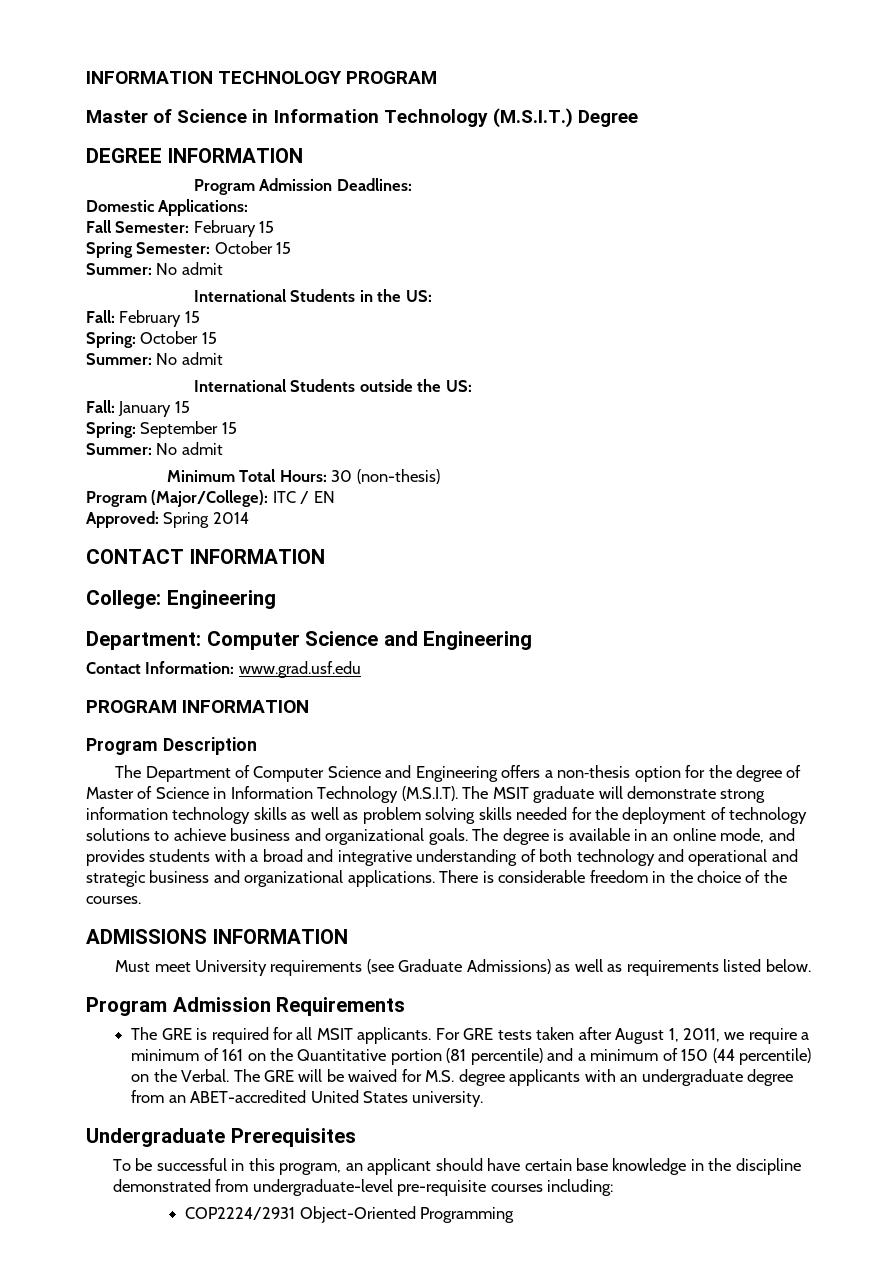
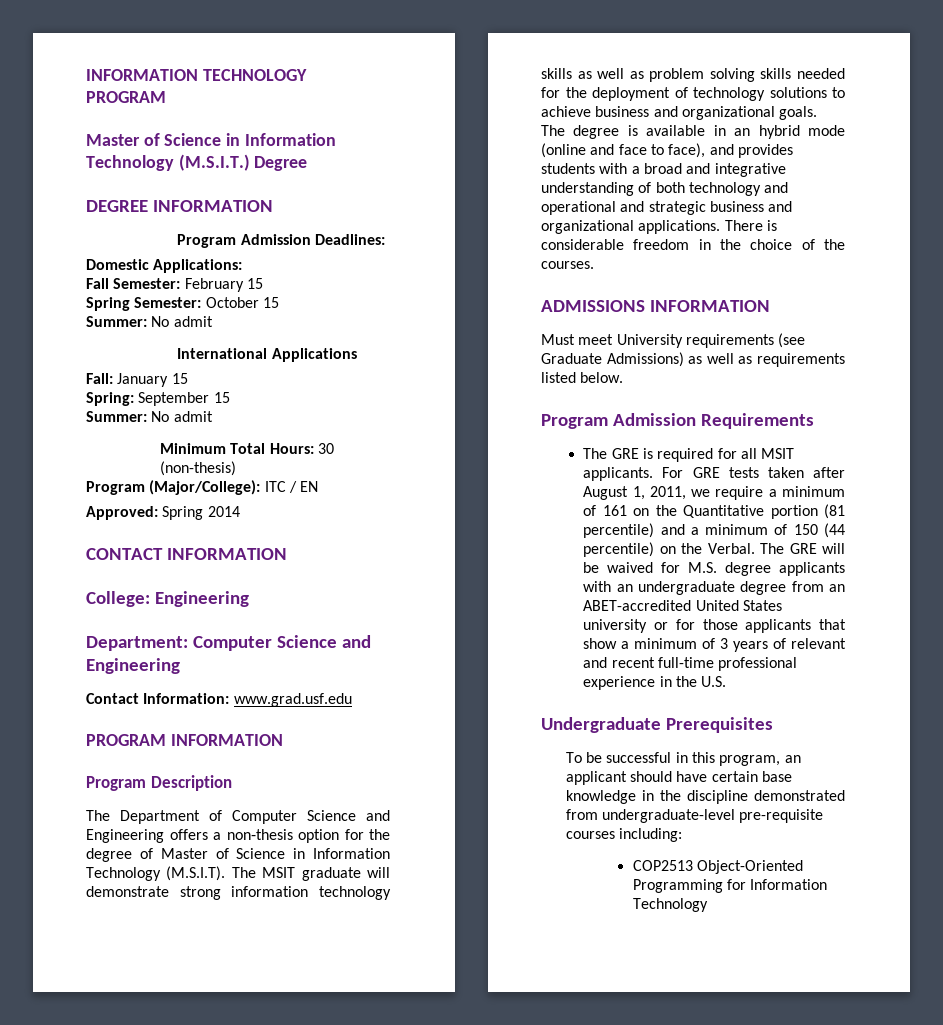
- International Students in the US:
- Fall: February 15
- Spring: October 15
- Summer: No admit
- International Students outside the US:
+ International Applications
- The degree is available in an online mode, and provides students with a broad and integrative understanding of both technology and operational and strategic business and organizational applications.
+ The degree is available in an hybrid mode (online and face to face), and provides students with a broad and integrative understanding of both technology and operational and strategic business and organizational applications.
- The GRE will be waived for M.S. degree applicants with an undergraduate degree from an ABET-accredited United States university.
+ The GRE will be waived for M.S. degree applicants with an undergraduate degree from an ABET-accredited United States university or for those applicants that show a minimum of 3 years of relevant and recent full-time professional experience in the U.S.
- COP2224/2931 Object-Oriented Programming
+ COP2513 Object-Oriented Programming for Information Technology

